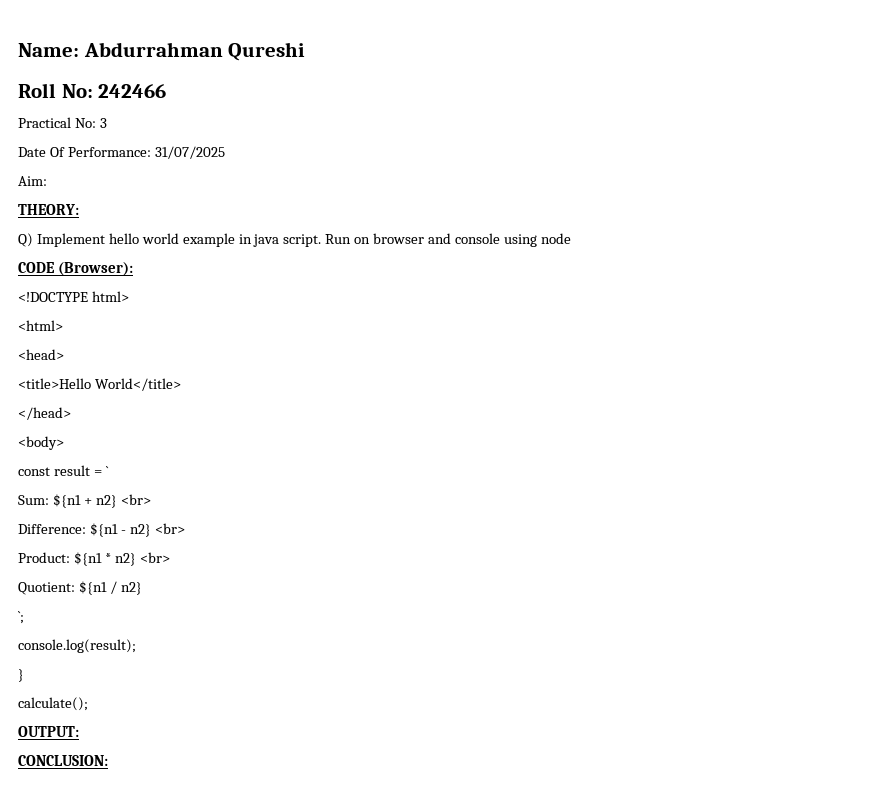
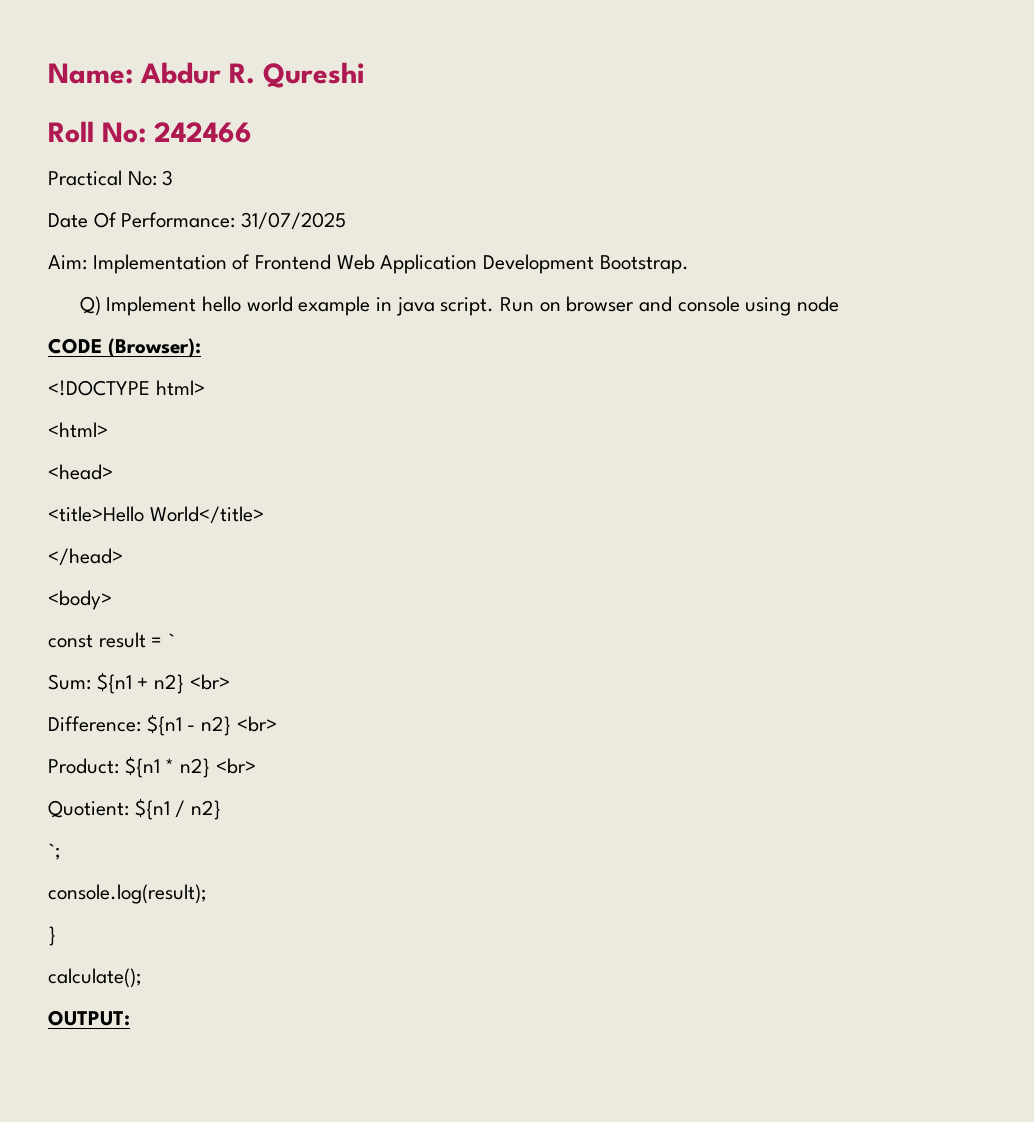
- Name: Abdurrahman Qureshi
+ Name: Abdur R. Qureshi
- Aim:
- THEORY:
+ Aim: Implementation of Frontend Web Application Development Bootstrap.
- CONCLUSION:

